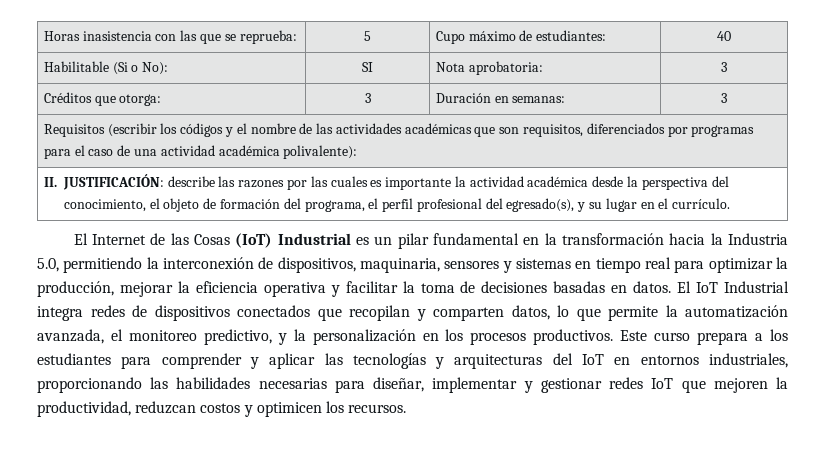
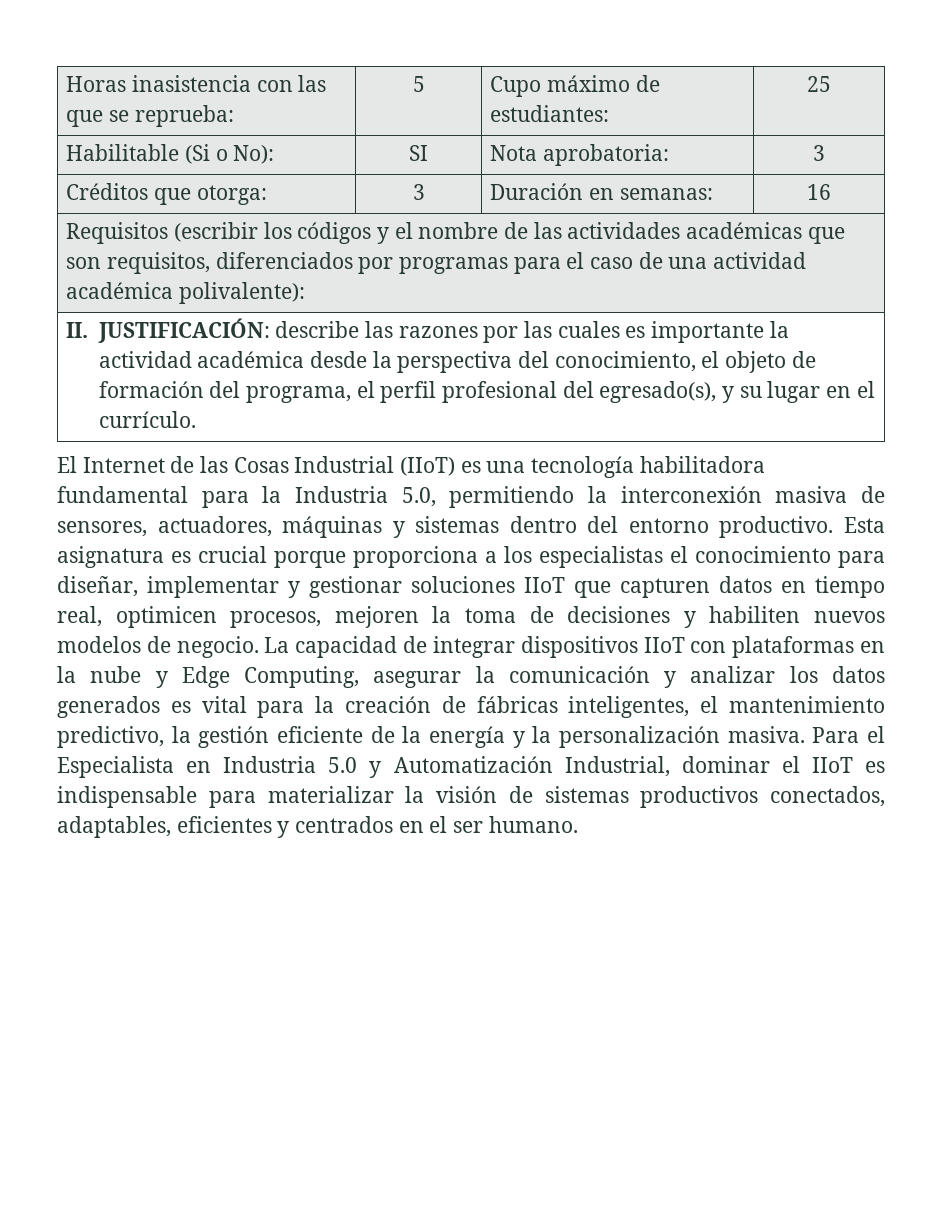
- Horas inasistencia con las que se reprueba: | 5 | Cupo máximo de estudiantes: | 40
+ Horas inasistencia con las que se reprueba: | 5 | Cupo máximo de estudiantes: | 25
- Créditos que otorga: | 3 | Duración en semanas: | 3
+ Créditos que otorga: | 3 | Duración en semanas: | 16
- El Internet de las Cosas (IoT) Industrial es un pilar fundamental en la transformación hacia la Industria 5.0, permitiendo la interconexión de dispositivos, maquinaria, sensores y sistemas en tiempo real para optimizar la producción, mejorar la eficiencia operativa y facilitar la toma de decisiones basadas en datos. El IoT Industrial integra redes de dispositivos conectados que recopilan y comparten datos, lo que permite la automatización avanzada, el monitoreo predictivo, y la personalización en los procesos productivos. Este curso prepara a los estudiantes para comprender y aplicar las tecnologías y arquitecturas del IoT en entornos industriales, proporcionando las habilidades necesarias para diseñar, implementar y gestionar redes IoT que mejoren la productividad, reduzcan costos y optimicen los recursos.
+ El Internet de las Cosas Industrial (IIoT) es una tecnología habilitadora fundamental para la Industria 5.0, permitiendo la interconexión masiva de sensores, actuadores, máquinas y sistemas dentro del entorno productivo. Esta asignatura es crucial porque proporciona a los especialistas el conocimiento para diseñar, implementar y gestionar soluciones IIoT que capturen datos en tiempo real, optimicen procesos, mejoren la toma de decisiones y habiliten nuevos modelos de negocio. La capacidad de integrar dispositivos IIoT con plataformas en la nube y Edge Computing, asegurar la comunicación y analizar los datos generados es vital para la creación de fábricas inteligentes, el mantenimiento predictivo, la gestión eficiente de la energía y la personalización masiva. Para el Especialista en Industria 5.0 y Automatización Industrial, dominar el IIoT es indispensable para materializar la visión de sistemas productivos conectados, adaptables, eficientes y centrados en el ser humano.

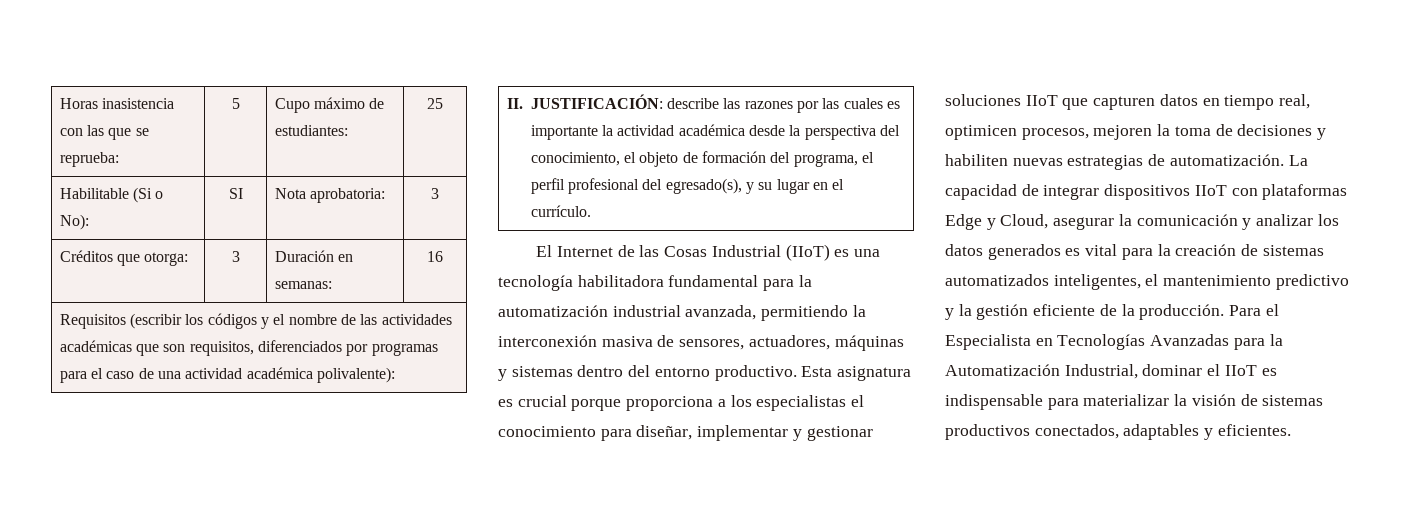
- El Internet de las Cosas Industrial (IIoT) es una tecnología habilitadora fundamental para la Industria 5.0, permitiendo la interconexión masiva de sensores, actuadores, máquinas y sistemas dentro del entorno productivo.
+ El Internet de las Cosas Industrial (IIoT) es una tecnología habilitadora fundamental para la automatización industrial avanzada, permitiendo la interconexión masiva de sensores, actuadores, máquinas y sistemas dentro del entorno productivo.
- Esta asignatura es crucial porque proporciona a los especialistas el conocimiento para diseñar, implementar y gestionar soluciones IIoT que capturen datos en tiempo real, optimicen procesos, mejoren la toma de decisiones y habiliten nuevos modelos de negocio.
+ Esta asignatura es crucial porque proporciona a los especialistas el conocimiento para diseñar, implementar y gestionar soluciones IIoT que capturen datos en tiempo real, optimicen procesos, mejoren la toma de decisiones y habiliten nuevas estrategias de automatización.
- La capacidad de integrar dispositivos IIoT con plataformas en la nube y Edge Computing, asegurar la comunicación y analizar los datos generados es vital para la creación de fábricas inteligentes, el mantenimiento predictivo, la gestión eficiente de la energía y la personalización masiva. Para el Especialista en Industria 5.0 y Automatización Industrial, dominar el IIoT es indispensable para materializar la visión de sistemas productivos conectados, adaptables, eficientes y centrados en el ser humano.
+ La capacidad de integrar dispositivos IIoT con plataformas Edge y Cloud, asegurar la comunicación y analizar los datos generados es vital para la creación de sistemas automatizados inteligentes, el mantenimiento predictivo y la gestión eficiente de la producción. Para el Especialista en Tecnologías Avanzadas para la Automatización Industrial, dominar el IIoT es indispensable para materializar la visión de sistemas productivos conectados, adaptables y eficientes.

